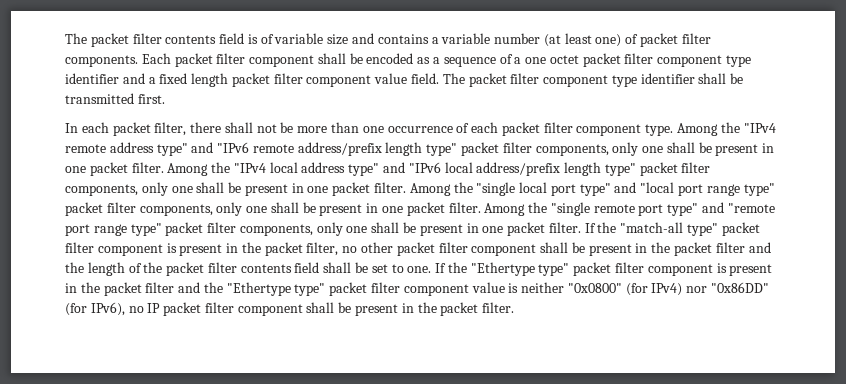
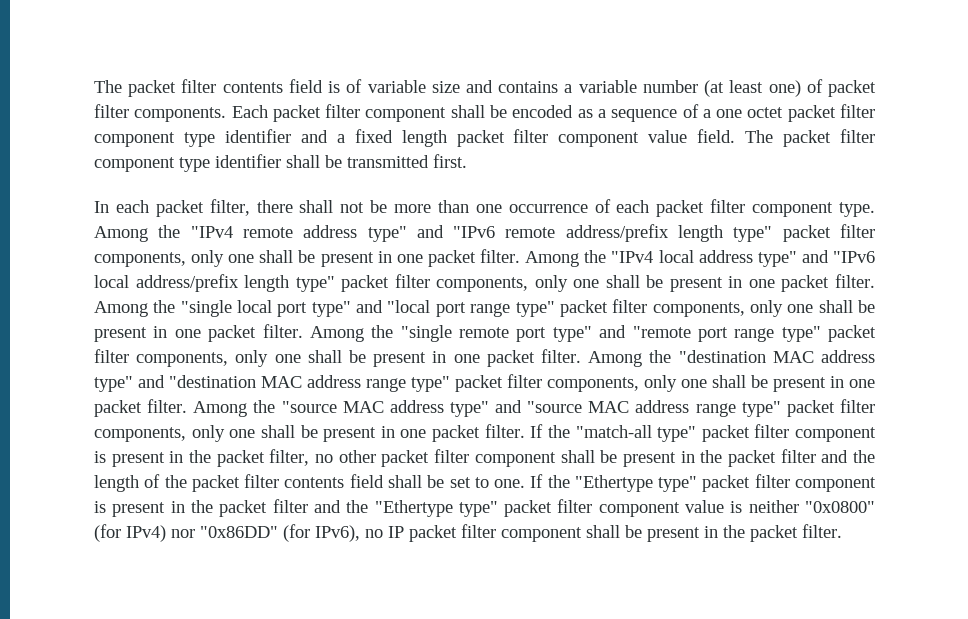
+ Among the "destination MAC address type" and "destination MAC address range type" packet filter components, only one shall be present in one packet filter. Among the "source MAC address type" and "source MAC address range type" packet filter components, only one shall be present in one packet filter.

